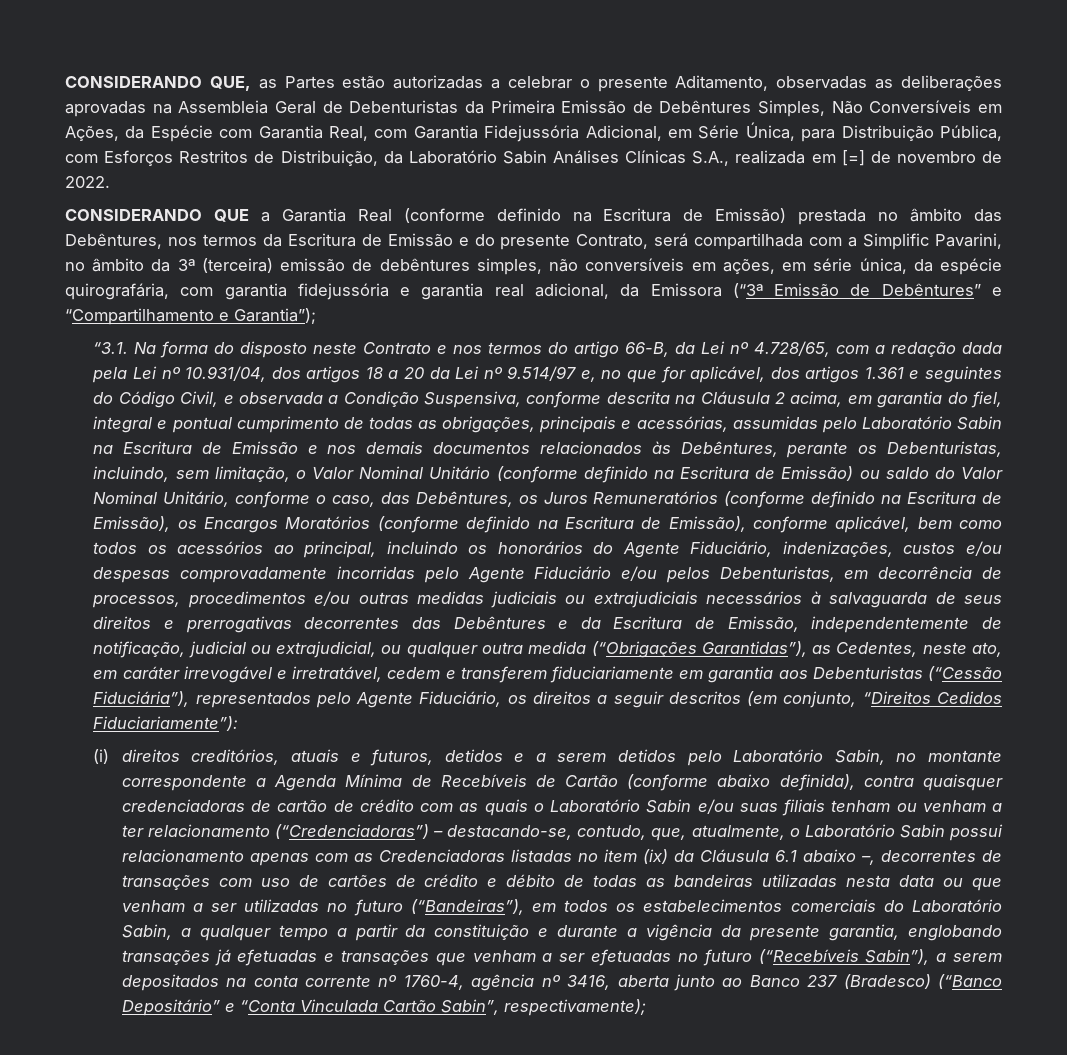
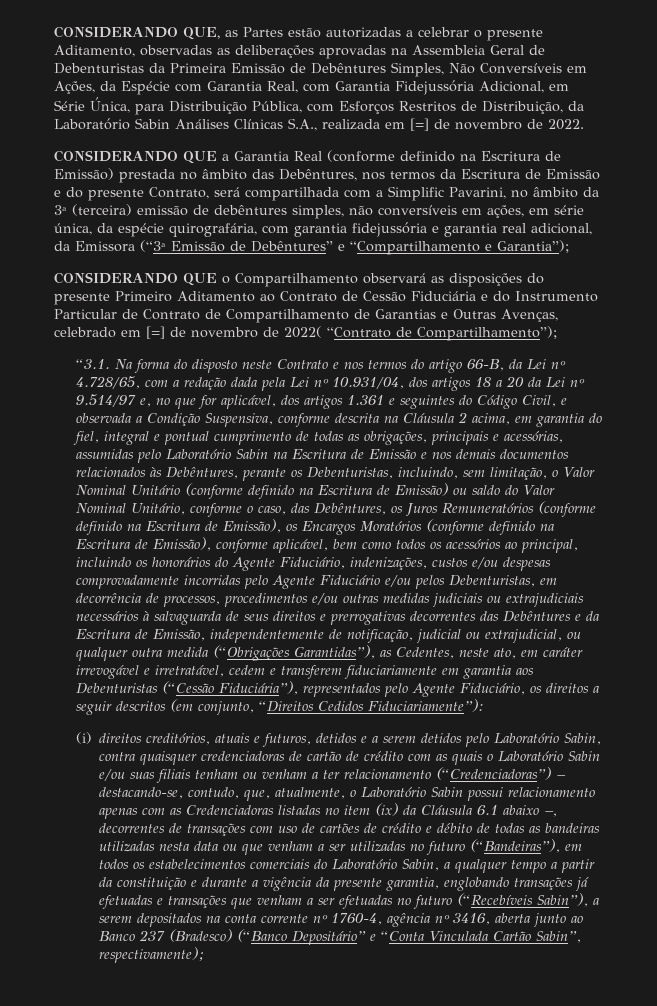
+ CONSIDERANDO QUE o Compartilhamento observará as disposições do presente Primeiro Aditamento ao Contrato de Cessão Fiduciária e do Instrumento Particular de Contrato de Compartilhamento de Garantias e Outras Avenças, celebrado em [=] de novembro de 2022( “Contrato de Compartilhamento”);
- (i) direitos creditórios, atuais e futuros, detidos e a serem detidos pelo Laboratório Sabin, no montante correspondente a Agenda Mínima de Recebíveis de Cartão (conforme abaixo definida), contra quaisquer credenciadoras de cartão de crédito com as quais o Laboratório Sabin e/ou suas filiais tenham ou venham a ter relacionamento (“Credenciadoras”) – destacando-se, contudo, que, atualmente, o Laboratório Sabin possui relacionamento apenas com as Credenciadoras listadas no item (ix) da Cláusula 6.1 abaixo –, decorrentes de transações com uso de cartões de crédito e débito de todas as bandeiras utilizadas nesta data ou que venham a ser utilizadas no futuro (“Bandeiras”), em todos os estabelecimentos comerciais do Laboratório Sabin, a qualquer tempo a partir da constituição e durante a vigência da presente garantia, englobando transações já efetuadas e transações que venham a ser efetuadas no futuro (“Recebíveis Sabin”), a serem depositados na conta corrente nº 1760-4, agência nº 3416, aberta junto ao Banco 237 (Bradesco) (“Banco Depositário” e “Conta Vinculada Cartão Sabin”, respectivamente);
+ (i) direitos creditórios, atuais e futuros, detidos e a serem detidos pelo Laboratório Sabin, contra quaisquer credenciadoras de cartão de crédito com as quais o Laboratório Sabin e/ou suas filiais tenham ou venham a ter relacionamento (“Credenciadoras”) – destacando-se, contudo, que, atualmente, o Laboratório Sabin possui relacionamento apenas com as Credenciadoras listadas no item (ix) da Cláusula 6.1 abaixo –, decorrentes de transações com uso de cartões de crédito e débito de todas as bandeiras utilizadas nesta data ou que venham a ser utilizadas no futuro (“Bandeiras”), em todos os estabelecimentos comerciais do Laboratório Sabin, a qualquer tempo a partir da constituição e durante a vigência da presente garantia, englobando transações já efetuadas e transações que venham a ser efetuadas no futuro (“Recebíveis Sabin”), a serem depositados na conta corrente nº 1760-4, agência nº 3416, aberta junto ao Banco 237 (Bradesco) (“Banco Depositário” e “Conta Vinculada Cartão Sabin”, respectivamente);

